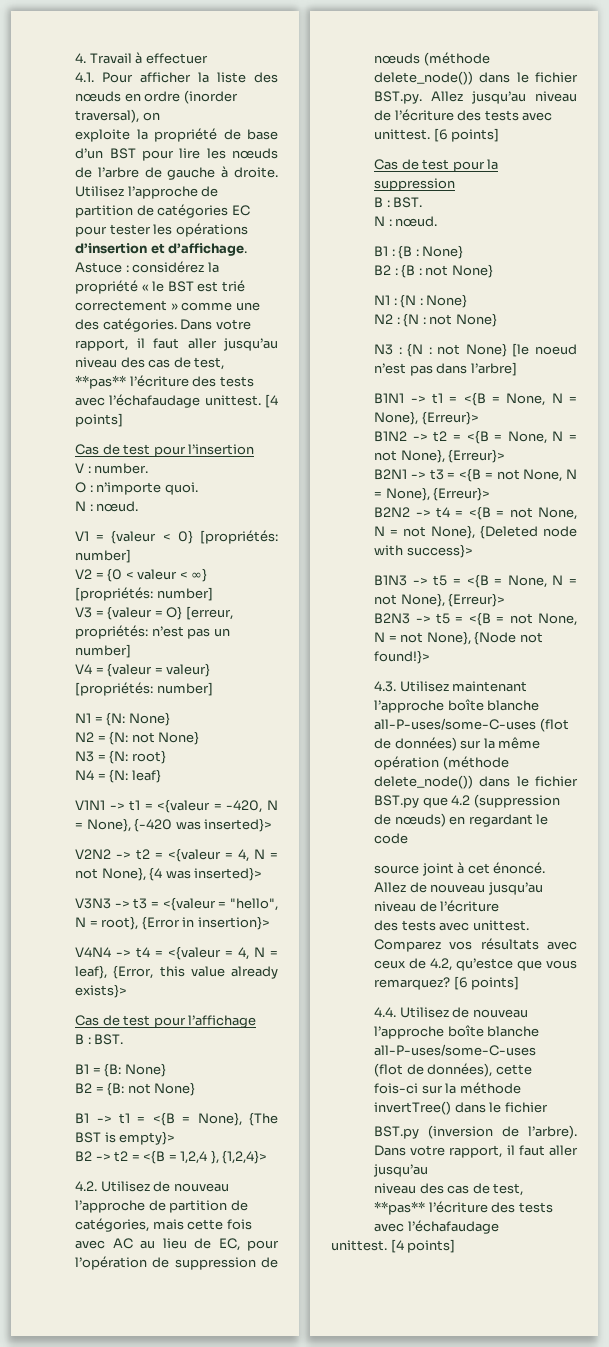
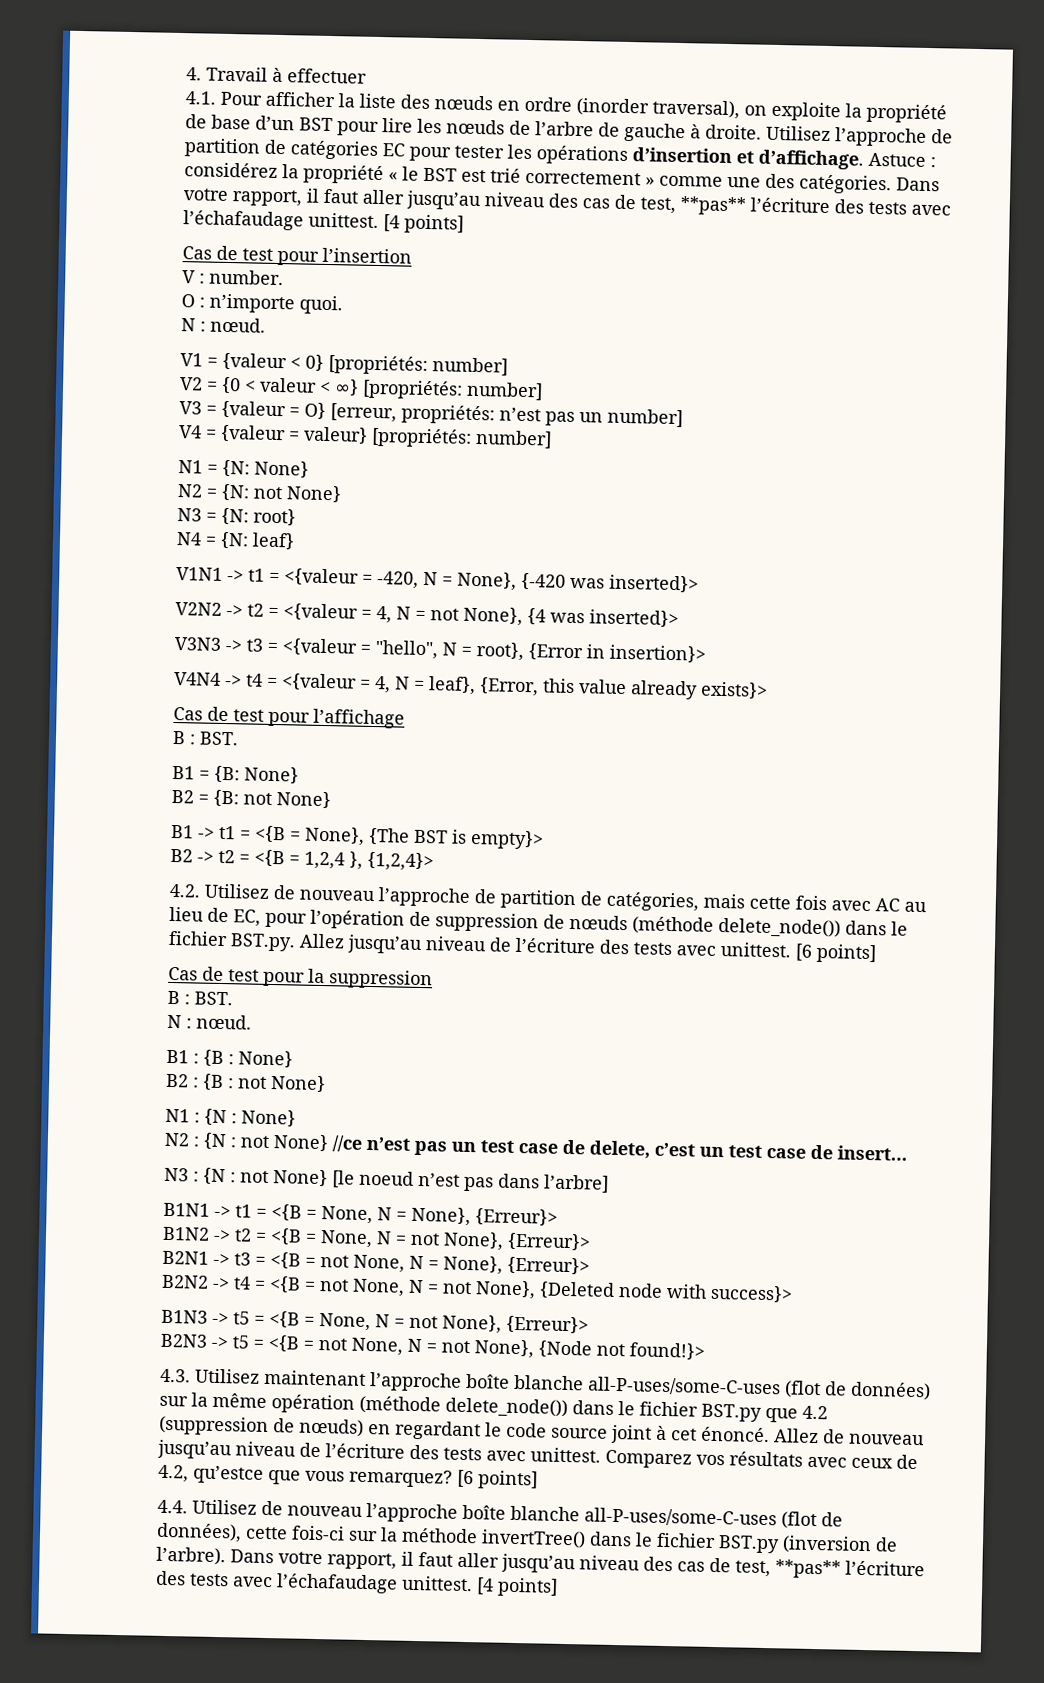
- 4.1. Pour afficher la liste des nœuds en ordre (inorder traversal), on
- exploite la propriété de base d’un BST pour lire les nœuds de l’arbre de gauche à droite.
+ 4.1. Pour afficher la liste des nœuds en ordre (inorder traversal), on exploite la propriété de base d’un BST pour lire les nœuds de l’arbre de gauche à droite.
- N2 : {N : not None}
+ N2 : {N : not None} //ce n’est pas un test case de delete, c’est un test case de insert…
- 4.3. Utilisez maintenant l’approche boîte blanche all-P-uses/some-C-uses (flot de données) sur la même opération (méthode delete_node()) dans le fichier BST.py que 4.2 (suppression de nœuds) en regardant le code
- source joint à cet énoncé.
+ 4.3. Utilisez maintenant l’approche boîte blanche all-P-uses/some-C-uses (flot de données) sur la même opération (méthode delete_node()) dans le fichier BST.py que 4.2 (suppression de nœuds) en regardant le code source joint à cet énoncé.
- Allez de nouveau jusqu’au niveau de l’écriture
- des tests avec unittest.
+ Allez de nouveau jusqu’au niveau de l’écriture des tests avec unittest.
- 4.4. Utilisez de nouveau l’approche boîte blanche all-P-uses/some-C-uses
- (flot de données), cette fois-ci sur la méthode invertTree() dans le fichier
- BST.py (inversion de l’arbre). Dans votre rapport, il faut aller jusqu’au
- niveau des cas de test, **pas** l’écriture des tests avec l’échafaudage
- unittest.
+ 4.4. Utilisez de nouveau l’approche boîte blanche all-P-uses/some-C-uses (flot de données), cette fois-ci sur la méthode invertTree() dans le fichier BST.py (inversion de l’arbre). Dans votre rapport, il faut aller jusqu’au niveau des cas de test, **pas** l’écriture des tests avec l’échafaudage unittest.

